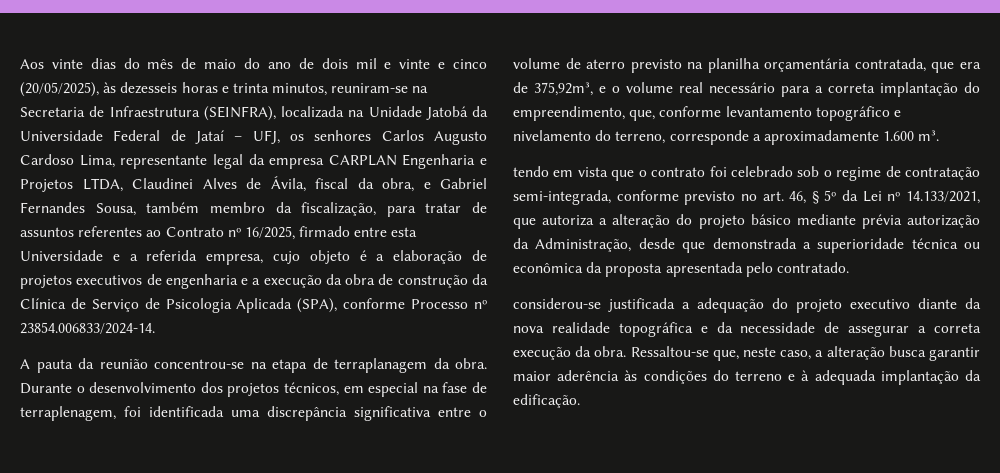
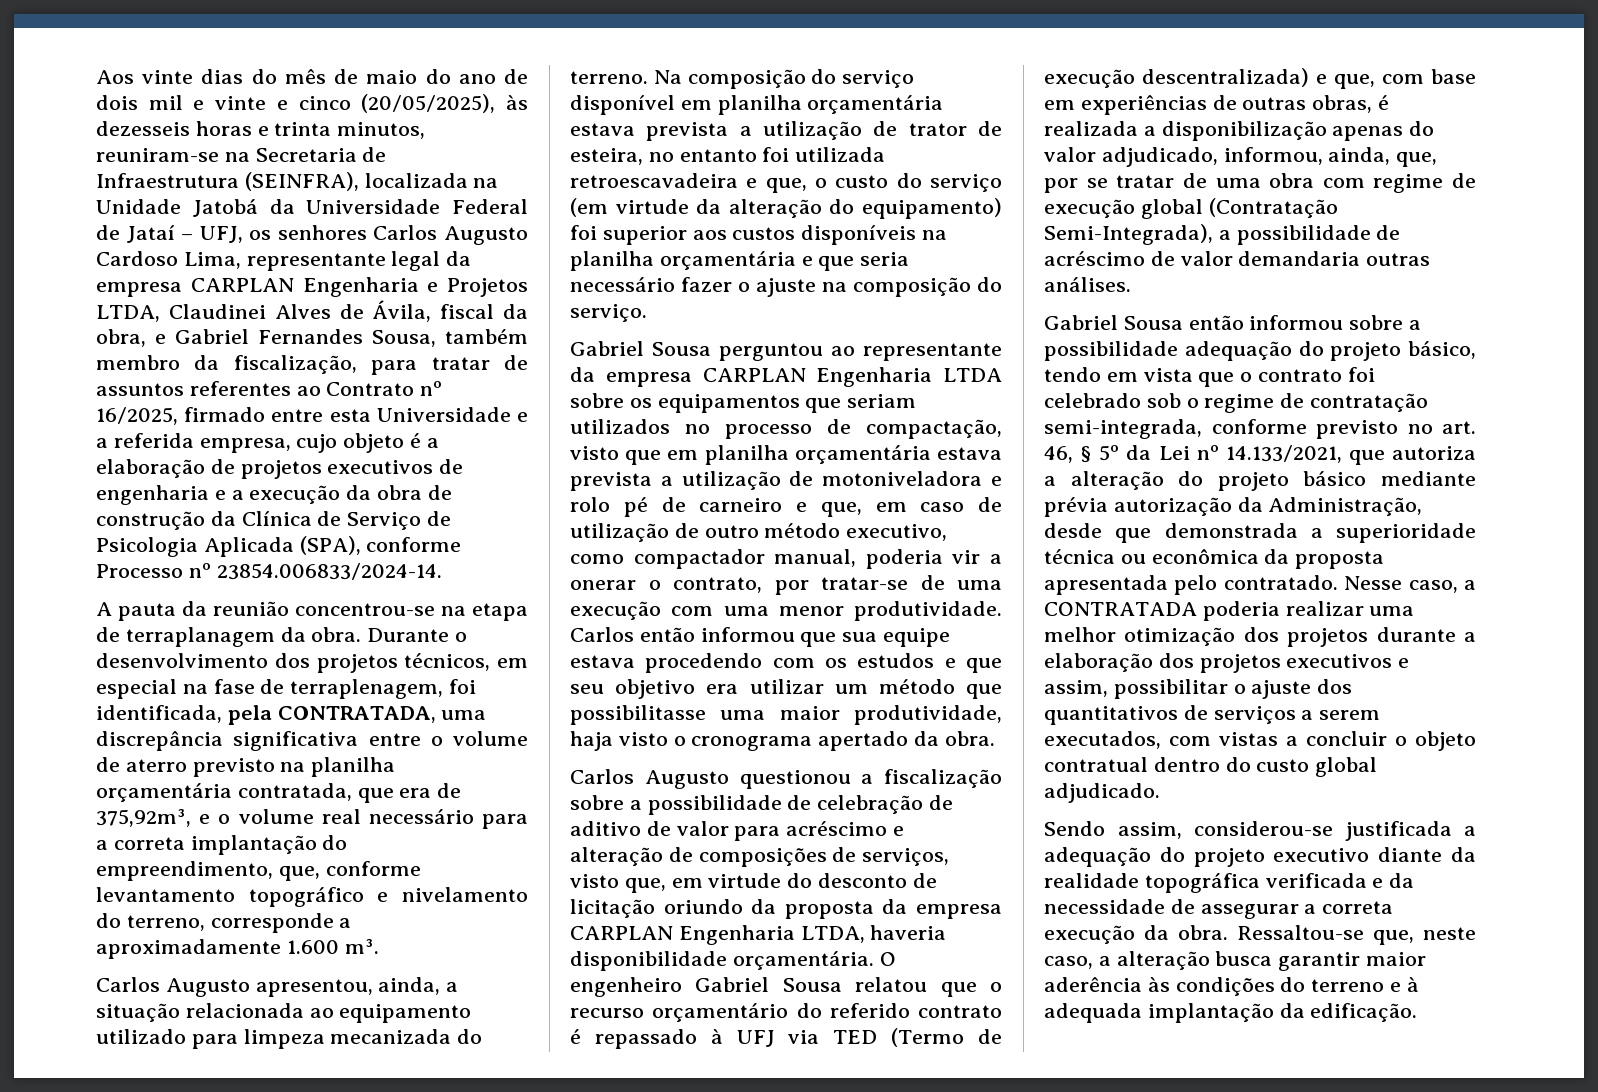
- Durante o desenvolvimento dos projetos técnicos, em especial na fase de terraplenagem, foi identificada uma discrepância significativa entre o volume de aterro previsto na planilha orçamentária contratada, que era de 375,92m³, e o volume real necessário para a correta implantação do empreendimento, que, conforme levantamento topográfico e nivelamento do terreno, corresponde a aproximadamente 1.600 m³.
+ Durante o desenvolvimento dos projetos técnicos, em especial na fase de terraplenagem, foi identificada, pela CONTRATADA, uma discrepância significativa entre o volume de aterro previsto na planilha orçamentária contratada, que era de 375,92m³, e o volume real necessário para a correta implantação do empreendimento, que, conforme levantamento topográfico e nivelamento do terreno, corresponde a aproximadamente 1.600 m³.
- tendo em vista que o contrato foi celebrado sob o regime de contratação semi-integrada, conforme previsto no art. 46, § 5º da Lei nº 14.133/2021, que autoriza a alteração do projeto básico mediante prévia autorização da Administração, desde que demonstrada a superioridade técnica ou econômica da proposta apresentada pelo contratado.
- considerou-se justificada a adequação do projeto executivo diante da nova realidade topográfica e da necessidade de assegurar a correta execução da obra.
+ Carlos Augusto apresentou, ainda, a situação relacionada ao equipamento utilizado para limpeza mecanizada do terreno. Na composição do serviço disponível em planilha orçamentária estava prevista a utilização de trator de esteira, no entanto foi utilizada retroescavadeira e que, o custo do serviço (em virtude da alteração do equipamento) foi superior aos custos disponíveis na planilha orçamentária e que seria necessário fazer o ajuste na composição do serviço.
+ Gabriel Sousa perguntou ao representante da empresa CARPLAN Engenharia LTDA sobre os equipamentos que seriam utilizados no processo de compactação, visto que em planilha orçamentária estava prevista a utilização de motoniveladora e rolo pé de carneiro e que, em caso de utilização de outro método executivo, como compactador manual, poderia vir a onerar o contrato, por tratar-se de uma execução com uma menor produtividade. Carlos então informou que sua equipe estava procedendo com os estudos e que seu objetivo era utilizar um método que possibilitasse uma maior produtividade, haja visto o cronograma apertado da obra.
+ Carlos Augusto questionou a fiscalização sobre a possibilidade de celebração de aditivo de valor para acréscimo e alteração de composições de serviços, visto que, em virtude do desconto de licitação oriundo da proposta da empresa CARPLAN Engenharia LTDA, haveria disponibilidade orçamentária. O engenheiro Gabriel Sousa relatou que o recurso orçamentário do referido contrato é repassado à UFJ via TED (Termo de execução descentralizada) e que, com base em experiências de outras obras, é realizada a disponibilização apenas do valor adjudicado, informou, ainda, que, por se tratar de uma obra com regime de execução global (Contratação Semi-Integrada), a possibilidade de acréscimo de valor demandaria outras análises.
+ Gabriel Sousa então informou sobre a possibilidade adequação do projeto básico, tendo em vista que o contrato foi celebrado sob o regime de contratação semi-integrada, conforme previsto no art. 46, § 5º da Lei nº 14.133/2021, que autoriza a alteração do projeto básico mediante prévia autorização da Administração, desde que demonstrada a superioridade técnica ou econômica da proposta apresentada pelo contratado. Nesse caso, a CONTRATADA poderia realizar uma melhor otimização dos projetos durante a elaboração dos projetos executivos e assim, possibilitar o ajuste dos quantitativos de serviços a serem executados, com vistas a concluir o objeto contratual dentro do custo global adjudicado.
+ Sendo assim, considerou-se justificada a adequação do projeto executivo diante da realidade topográfica verificada e da necessidade de assegurar a correta execução da obra.

